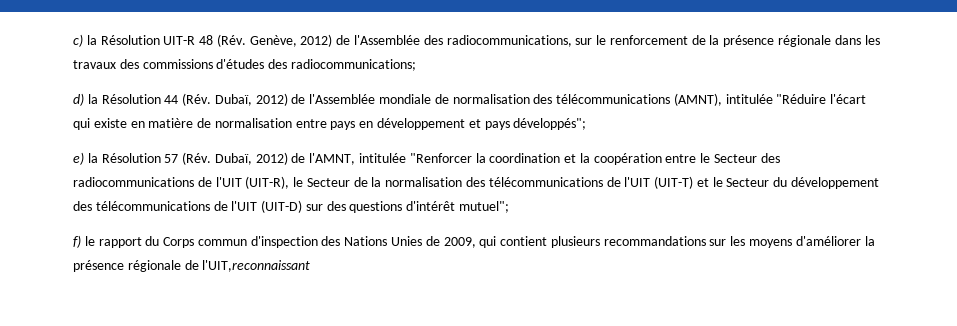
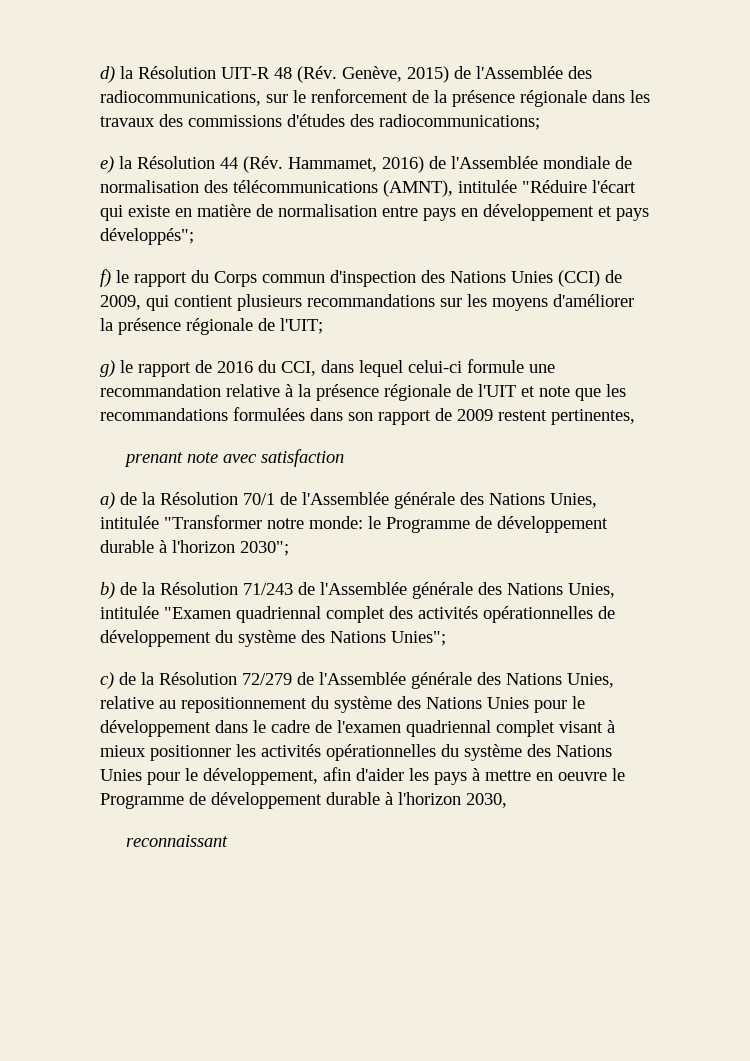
- c) la Résolution UIT-R 48 (Rév. Genève, 2012) de l'Assemblée des radiocommunications, sur le renforcement de la présence régionale dans les travaux des commissions d'études des radiocommunications;
+ d) la Résolution UIT-R 48 (Rév. Genève, 2015) de l'Assemblée des radiocommunications, sur le renforcement de la présence régionale dans les travaux des commissions d'études des radiocommunications;
- d) la Résolution 44 (Rév. Dubaï, 2012) de l'Assemblée mondiale de normalisation des télécommunications (AMNT), intitulée "Réduire l'écart qui existe en matière de normalisation entre pays en développement et pays développés";
+ e) la Résolution 44 (Rév. Hammamet, 2016) de l'Assemblée mondiale de normalisation des télécommunications (AMNT), intitulée "Réduire l'écart qui existe en matière de normalisation entre pays en développement et pays développés";
- e) la Résolution 57 (Rév. Dubaï, 2012) de l'AMNT, intitulée "Renforcer la coordination et la coopération entre le Secteur des radiocommunications de l'UIT (UIT-R), le Secteur de la normalisation des télécommunications de l'UIT (UIT-T) et le Secteur du développement des télécommunications de l'UIT (UIT-D) sur des questions d'intérêt mutuel";
- f) le rapport du Corps commun d'inspection des Nations Unies de 2009, qui contient plusieurs recommandations sur les moyens d'améliorer la présence régionale de l'UIT,reconnaissant
+ f) le rapport du Corps commun d'inspection des Nations Unies (CCI) de 2009, qui contient plusieurs recommandations sur les moyens d'améliorer la présence régionale de l'UIT;
+ g) le rapport de 2016 du CCI, dans lequel celui-ci formule une recommandation relative à la présence régionale de l'UIT et note que les recommandations formulées dans son rapport de 2009 restent pertinentes,
+ prenant note avec satisfaction
+ a) de la Résolution 70/1 de l'Assemblée générale des Nations Unies, intitulée "Transformer notre monde: le Programme de développement durable à l'horizon 2030";
+ b) de la Résolution 71/243 de l'Assemblée générale des Nations Unies, intitulée "Examen quadriennal complet des activités opérationnelles de développement du système des Nations Unies";
+ c) de la Résolution 72/279 de l'Assemblée générale des Nations Unies, relative au repositionnement du système des Nations Unies pour le développement dans le cadre de l'examen quadriennal complet visant à mieux positionner les activités opérationnelles du système des Nations Unies pour le développement, afin d'aider les pays à mettre en oeuvre le Programme de développement durable à l'horizon 2030,
+ reconnaissant

